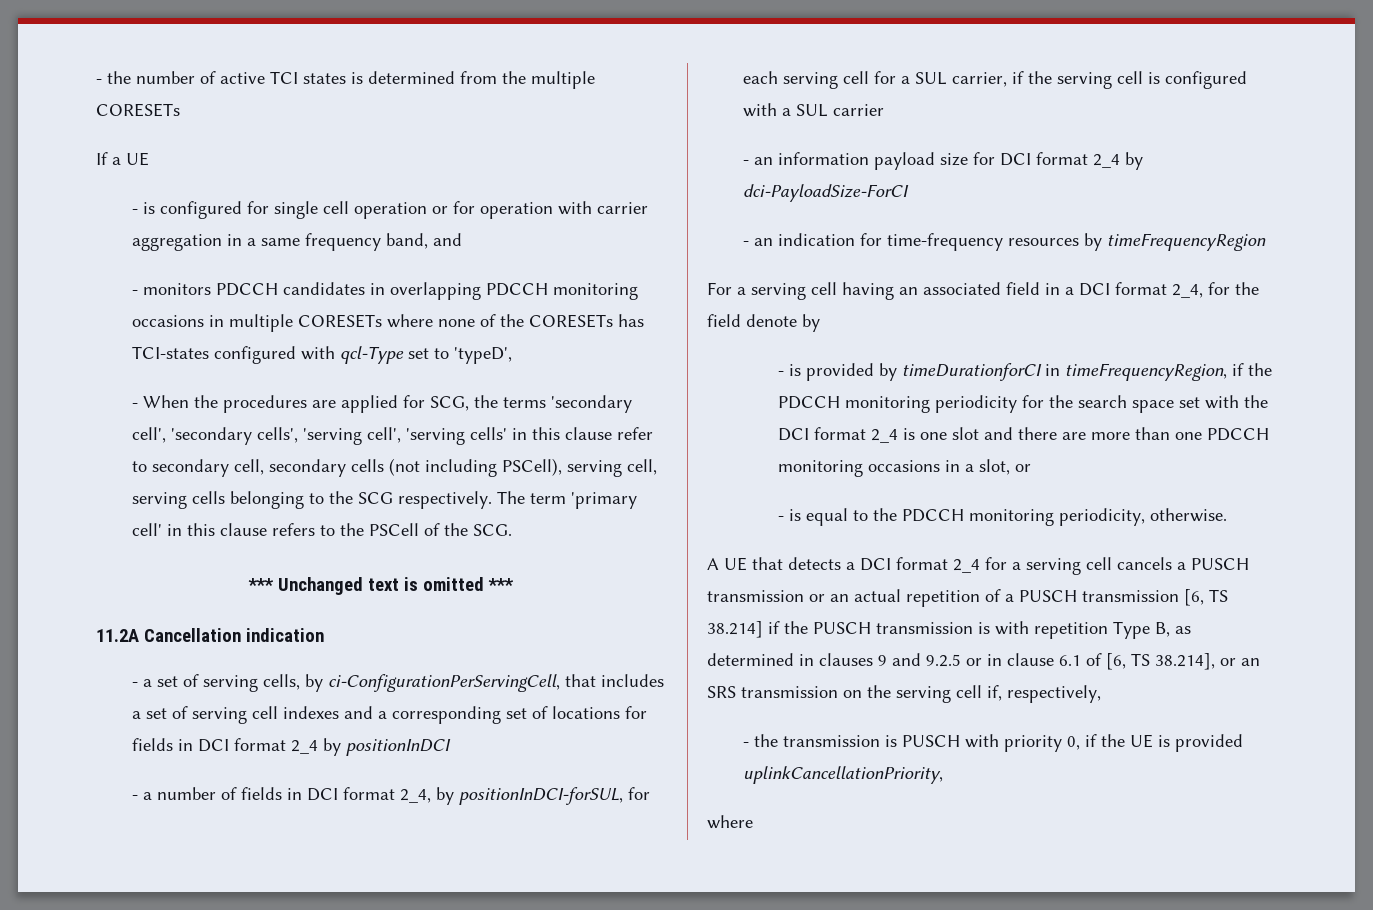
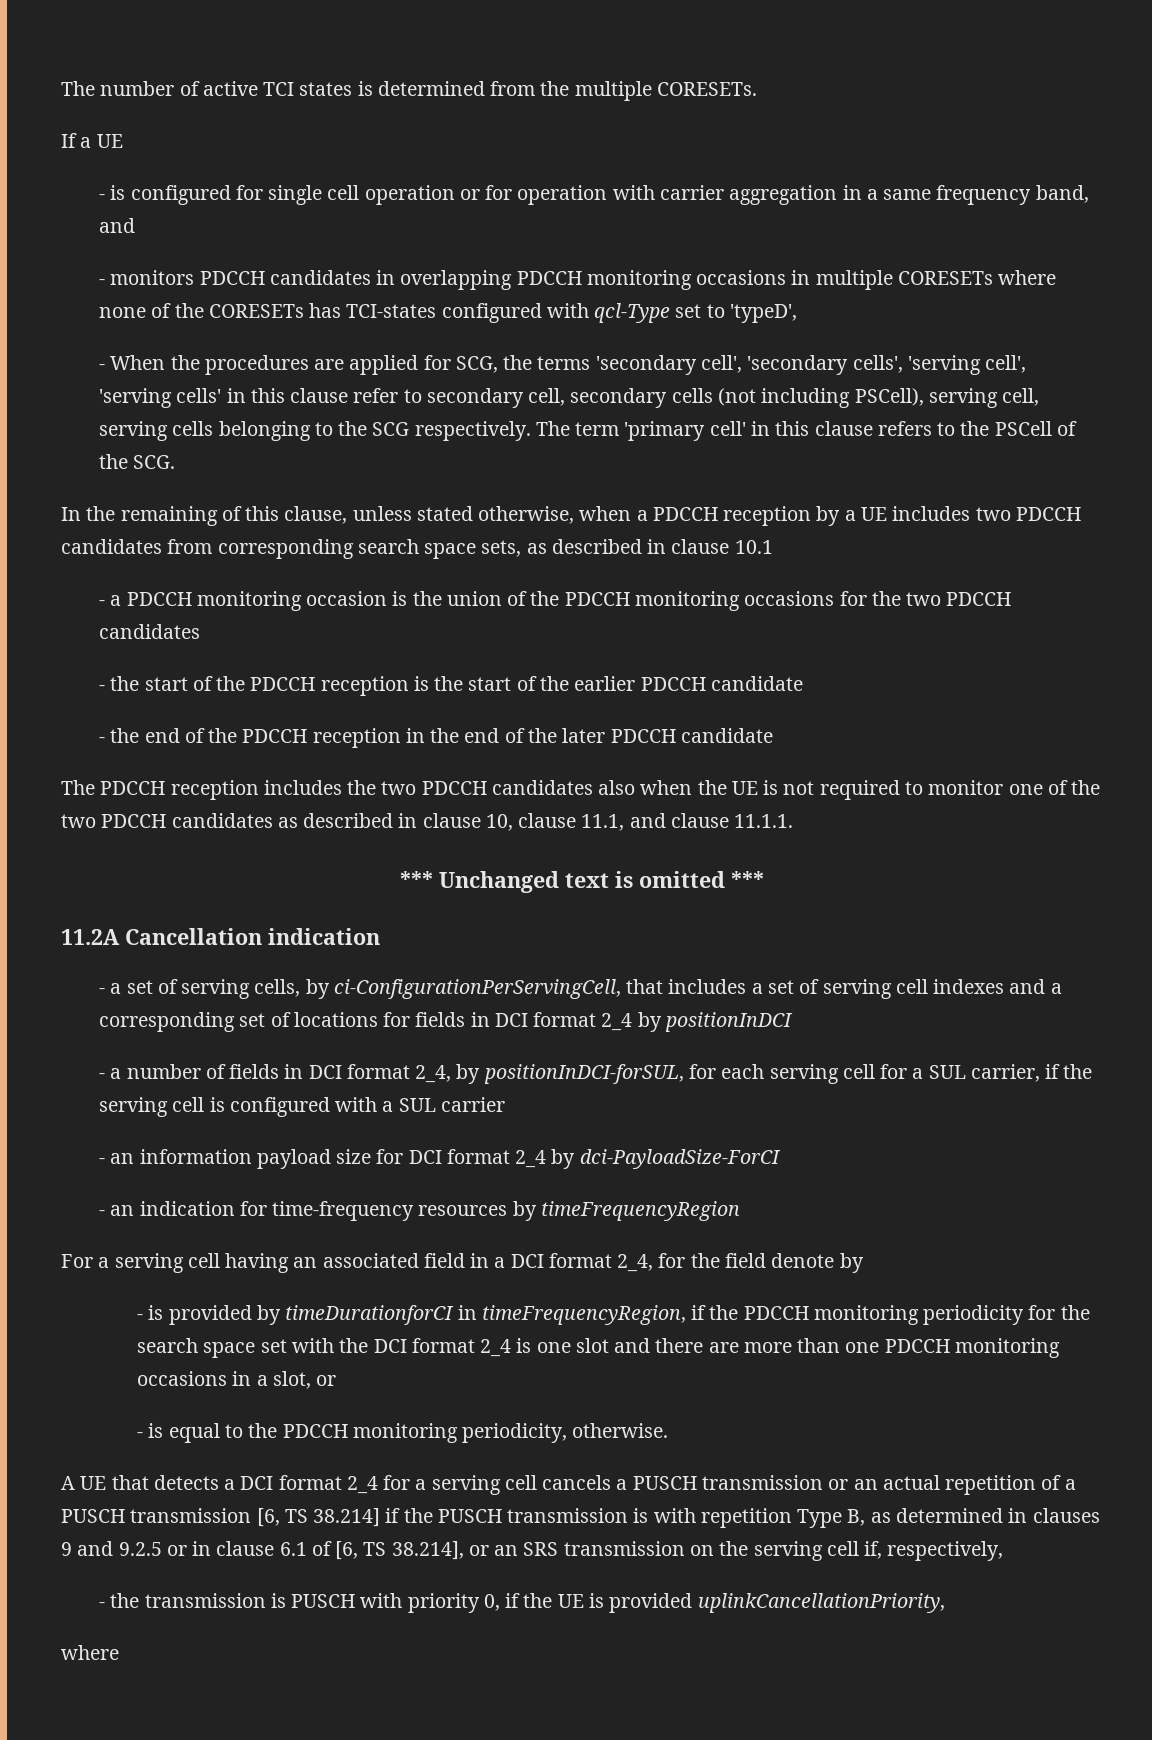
- - the number of active TCI states is determined from the multiple CORESETs
+ The number of active TCI states is determined from the multiple CORESETs.
+ In the remaining of this clause, unless stated otherwise, when a PDCCH reception by a UE includes two PDCCH candidates from corresponding search space sets, as described in clause 10.1
+ - a PDCCH monitoring occasion is the union of the PDCCH monitoring occasions for the two PDCCH candidates
+ - the start of the PDCCH reception is the start of the earlier PDCCH candidate
+ - the end of the PDCCH reception in the end of the later PDCCH candidate
+ The PDCCH reception includes the two PDCCH candidates also when the UE is not required to monitor one of the two PDCCH candidates as described in clause 10, clause 11.1, and clause 11.1.1.

